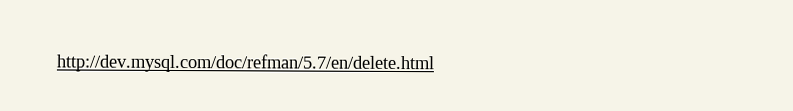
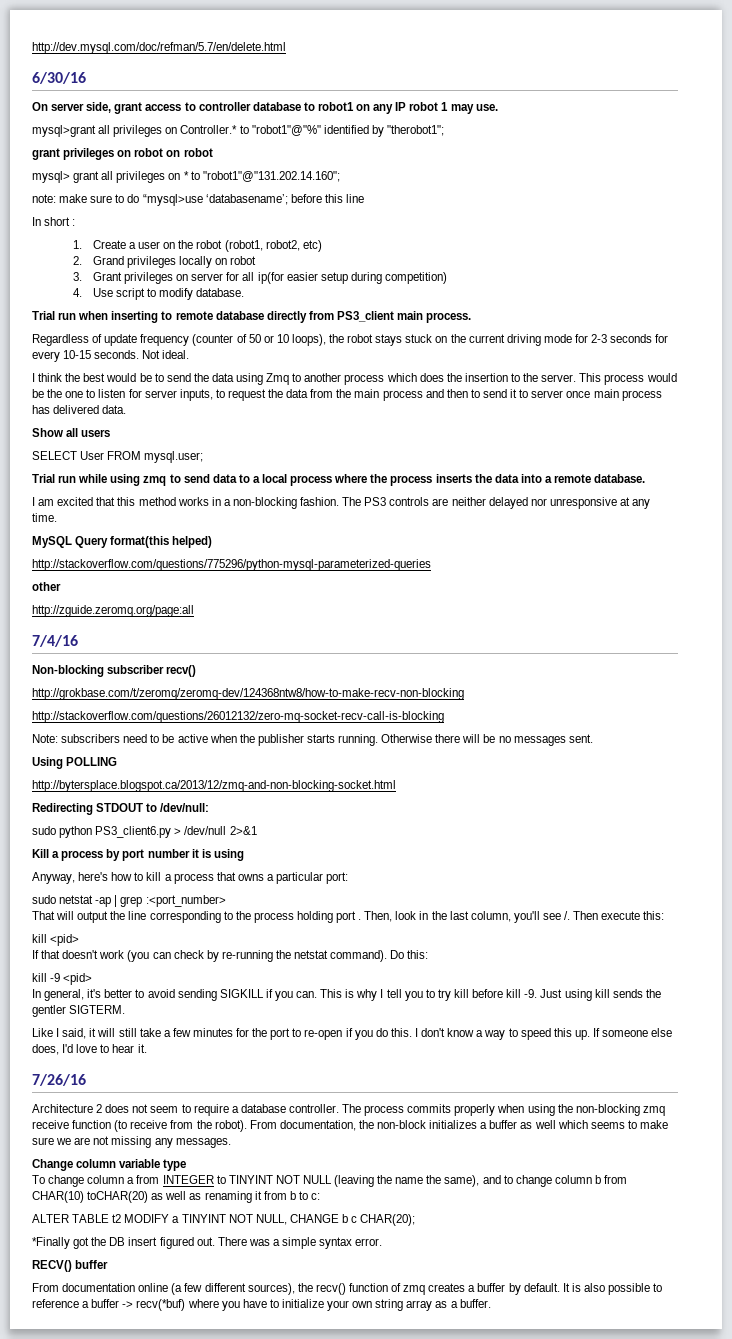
+ 6/30/16
+ On server side, grant access to controller database to robot1 on any IP robot 1 may use.
+ mysql>grant all privileges on Controller.* to "robot1"@"%" identified by "therobot1";
+ grant privileges on robot on robot
+ mysql> grant all privileges on * to "robot1"@"131.202.14.160";
+ note: make sure to do “mysql>use ‘databasename’; before this line
+ In short :
+ 1. Create a user on the robot (robot1, robot2, etc)
+ 2. Grand privileges locally on robot
+ 3. Grant privileges on server for all ip(for easier setup during competition)
+ 4. Use script to modify database.
+ Trial run when inserting to remote database directly from PS3_client main process.
+ Regardless of update frequency (counter of 50 or 10 loops), the robot stays stuck on the current driving mode for 2-3 seconds for every 10-15 seconds. Not ideal.
+ I think the best would be to send the data using Zmq to another process which does the insertion to the server. This process would be the one to listen for server inputs, to request the data from the main process and then to send it to server once main process has delivered data.
+ Show all users
+ SELECT User FROM mysql.user;
+ Trial run while using zmq to send data to a local process where the process inserts the data into a remote database.
+ I am excited that this method works in a non-blocking fashion. The PS3 controls are neither delayed nor unresponsive at any time.
+ MySQL Query format(this helped)
+ http://stackoverflow.com/questions/775296/python-mysql-parameterized-queries
+ other
+ http://zguide.zeromq.org/page:all
+ 7/4/16
+ Non-blocking subscriber recv()
+ http://grokbase.com/t/zeromq/zeromq-dev/124368ntw8/how-to-make-recv-non-blocking
+ http://stackoverflow.com/questions/26012132/zero-mq-socket-recv-call-is-blocking
+ Note: subscribers need to be active when the publisher starts running. Otherwise there will be no messages sent.
+ Using POLLING
+ http://bytersplace.blogspot.ca/2013/12/zmq-and-non-blocking-socket.html
+ Redirecting STDOUT to /dev/null:
+ sudo python PS3_client6.py > /dev/null 2>&1
+ Kill a process by port number it is using
+ Anyway, here's how to kill a process that owns a particular port:
+ sudo netstat -ap | grep :<port_number>
+ That will output the line corresponding to the process holding port . Then, look in the last column, you'll see /. Then execute this:
+ kill <pid>
+ If that doesn't work (you can check by re-running the netstat command). Do this:
+ kill -9 <pid>
+ In general, it's better to avoid sending SIGKILL if you can. This is why I tell you to try kill before kill -9. Just using kill sends the gentler SIGTERM.
+ Like I said, it will still take a few minutes for the port to re-open if you do this. I don't know a way to speed this up. If someone else does, I'd love to hear it.
+ 7/26/16
+ Architecture 2 does not seem to require a database controller. The process commits properly when using the non-blocking zmq receive function (to receive from the robot). From documentation, the non-block initializes a buffer as well which seems to make sure we are not missing any messages.
+ Change column variable type
+ To change column a from INTEGER to TINYINT NOT NULL (leaving the name the same), and to change column b from CHAR(10) toCHAR(20) as well as renaming it from b to c:
+ ALTER TABLE t2 MODIFY a TINYINT NOT NULL, CHANGE b c CHAR(20);
+ *Finally got the DB insert figured out. There was a simple syntax error.
+ RECV() buffer
+ From documentation online (a few different sources), the recv() function of zmq creates a buffer by default. It is also possible to reference a buffer -> recv(*buf) where you have to initialize your own string array as a buffer.

